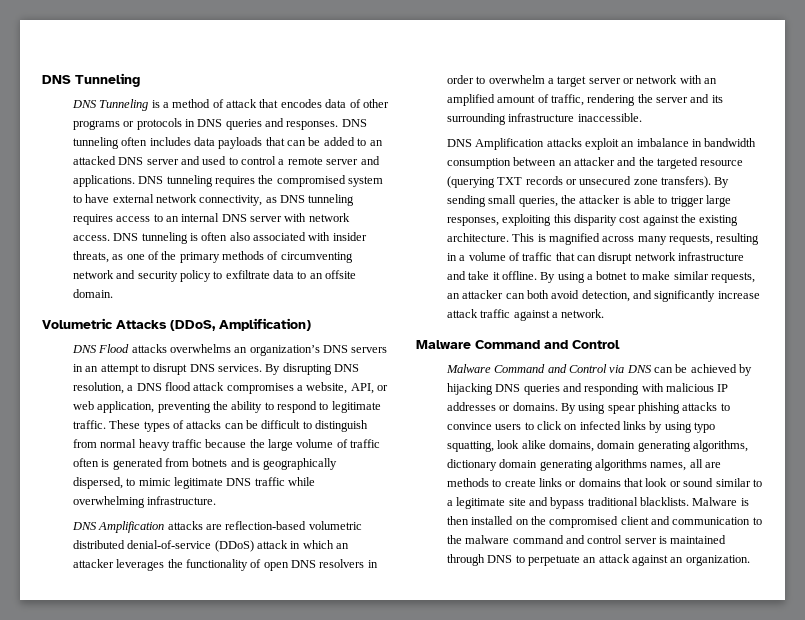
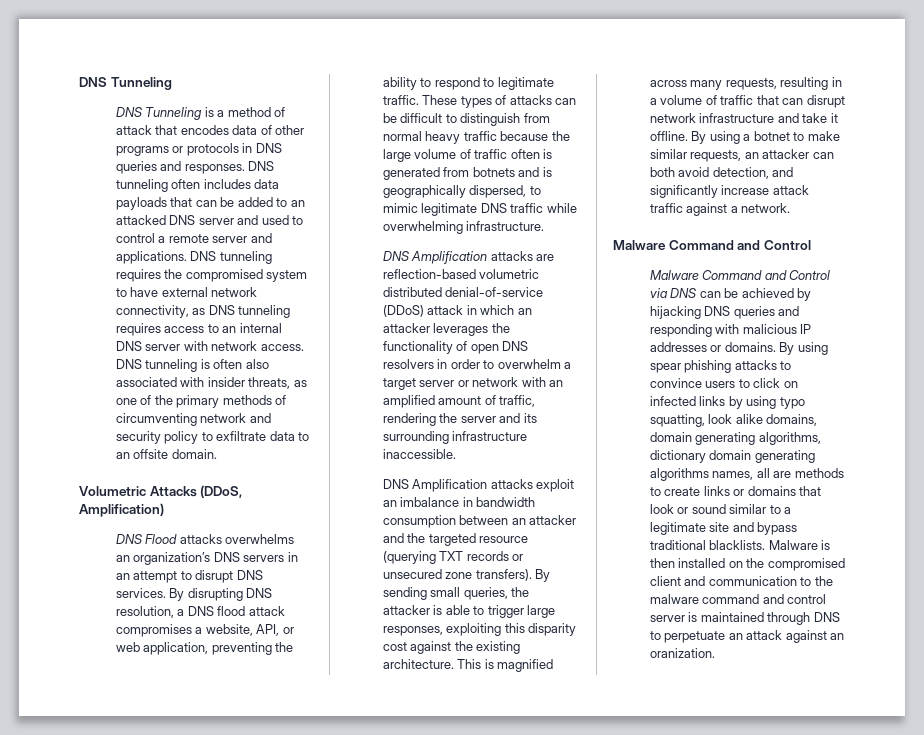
- Malware is then installed on the compromised client and communication to the malware command and control server is maintained through DNS to perpetuate an attack against an organization.
+ Malware is then installed on the compromised client and communication to the malware command and control server is maintained through DNS to perpetuate an attack against an oranization.

